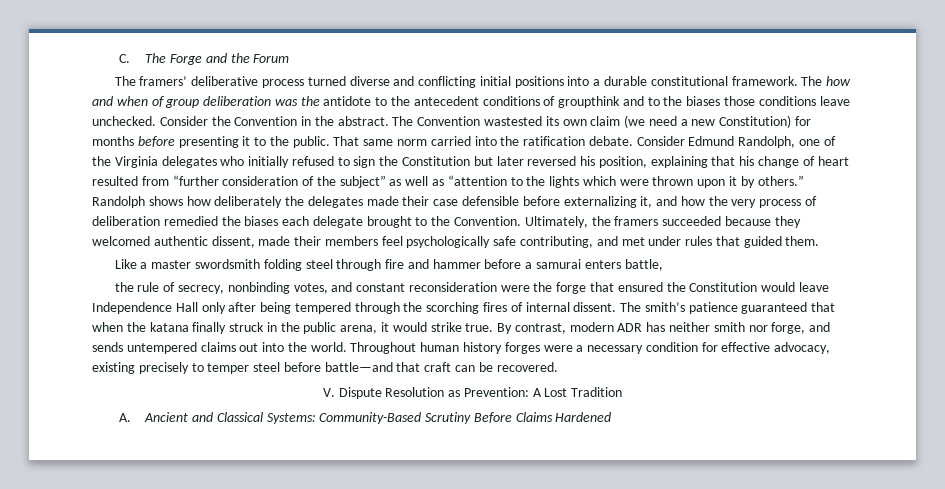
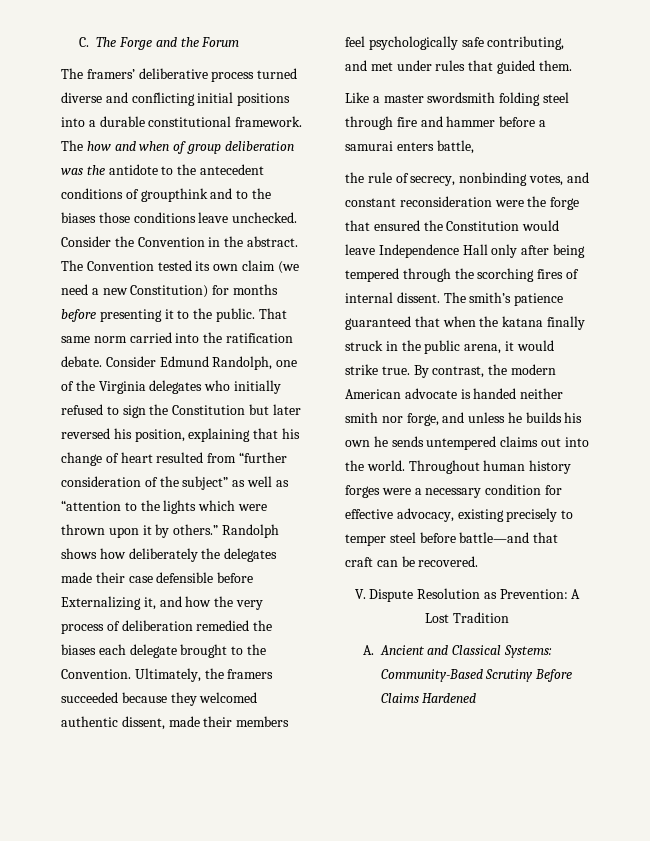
- The Convention wastested its own claim (we need a new Constitution) for months before presenting it to the public.
+ The Convention tested its own claim (we need a new Constitution) for months before presenting it to the public.
- Randolph shows how deliberately the delegates made their case defensible before externalizing it, and how the very process of deliberation remedied the biases each delegate brought to the Convention.
+ Randolph shows how deliberately the delegates made their case defensible before Externalizing it, and how the very process of deliberation remedied the biases each delegate brought to the Convention.
- By contrast, modern ADR has neither smith nor forge, and sends untempered claims out into the world.
+ By contrast, the modern American advocate is handed neither smith nor forge, and unless he builds his own he sends untempered claims out into the world.

